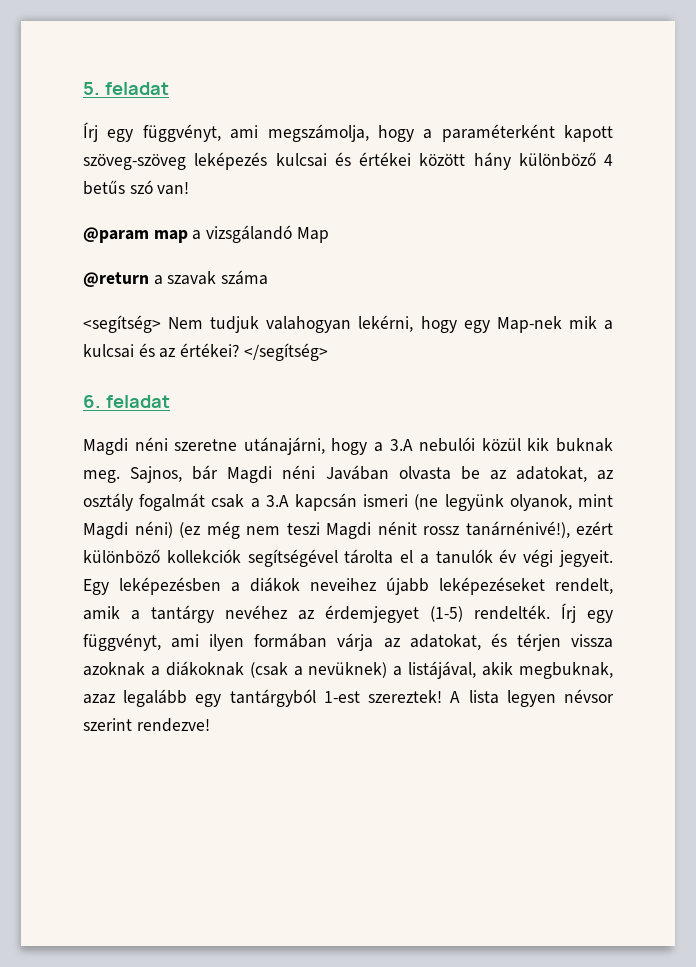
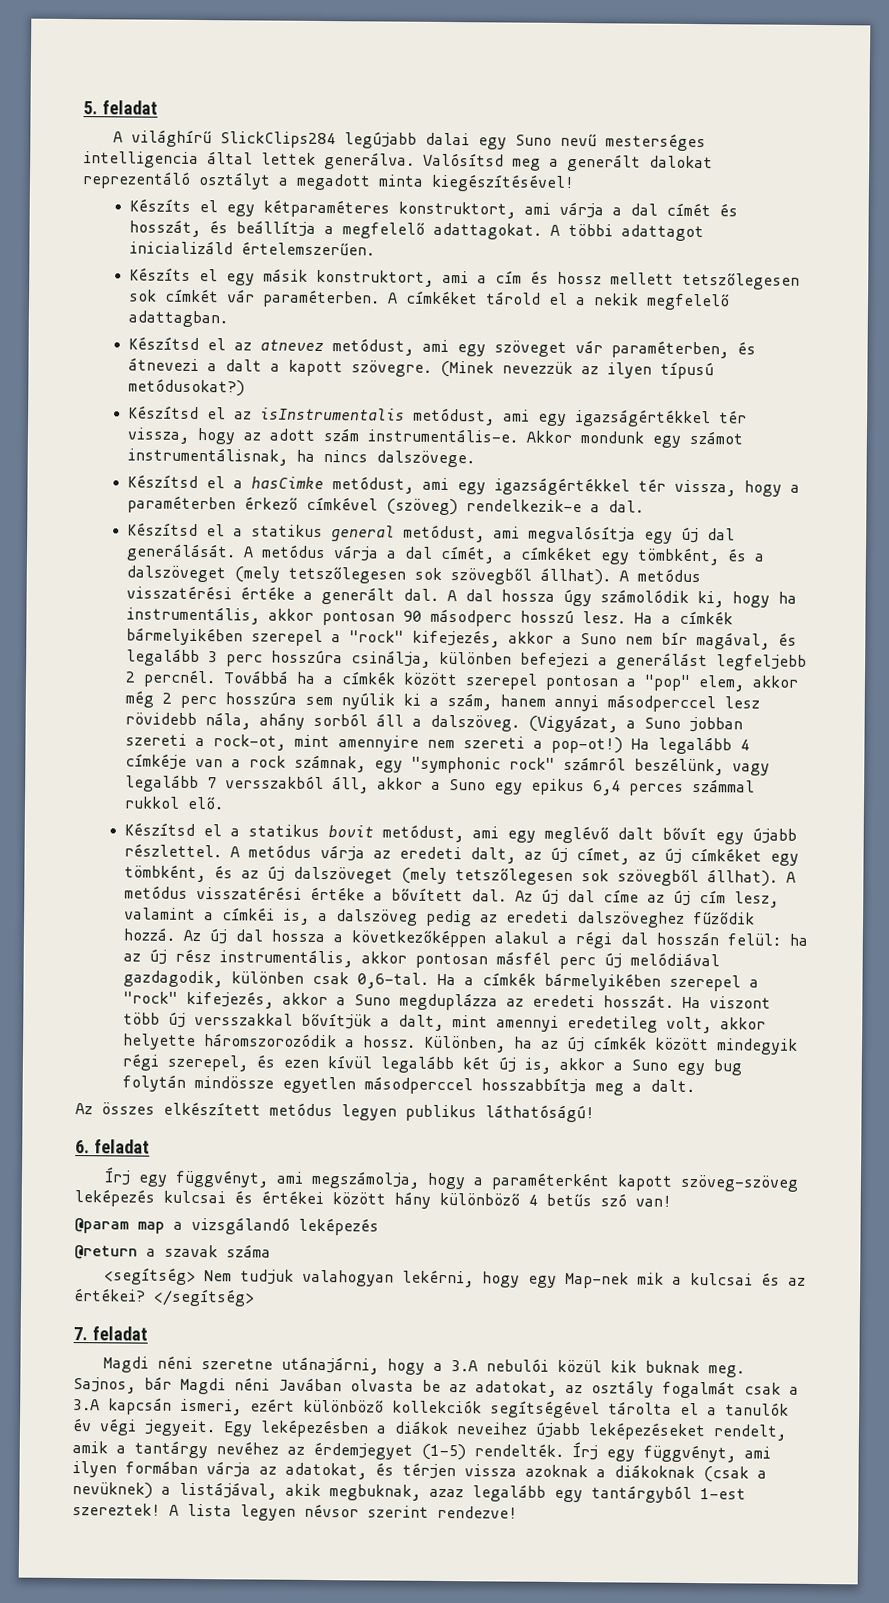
+ A világhírű SlickClips284 legújabb dalai egy Suno nevű mesterséges intelligencia által lettek generálva. Valósítsd meg a generált dalokat reprezentáló osztályt a megadott minta kiegészítésével!
+ Készíts el egy kétparaméteres konstruktort, ami várja a dal címét és hosszát, és beállítja a megfelelő adattagokat. A többi adattagot inicializáld értelemszerűen.
+ Készíts el egy másik konstruktort, ami a cím és hossz mellett tetszőlegesen sok címkét vár paraméterben. A címkéket tárold el a nekik megfelelő adattagban.
+ Készítsd el az atnevez metódust, ami egy szöveget vár paraméterben, és átnevezi a dalt a kapott szövegre. (Minek nevezzük az ilyen típusú metódusokat?)
+ Készítsd el az isInstrumentalis metódust, ami egy igazságértékkel tér vissza, hogy az adott szám instrumentális-e. Akkor mondunk egy számot instrumentálisnak, ha nincs dalszövege.
+ Készítsd el a hasCimke metódust, ami egy igazságértékkel tér vissza, hogy a paraméterben érkező címkével (szöveg) rendelkezik-e a dal.
+ Készítsd el a statikus general metódust, ami megvalósítja egy új dal generálását. A metódus várja a dal címét, a címkéket egy tömbként, és a dalszöveget (mely tetszőlegesen sok szövegből állhat). A metódus visszatérési értéke a generált dal. A dal hossza úgy számolódik ki, hogy ha instrumentális, akkor pontosan 90 másodperc hosszú lesz. Ha a címkék bármelyikében szerepel a "rock" kifejezés, akkor a Suno nem bír magával, és legalább 3 perc hosszúra csinálja, különben befejezi a generálást legfeljebb 2 percnél. Továbbá ha a címkék között szerepel pontosan a "pop" elem, akkor még 2 perc hosszúra sem nyúlik ki a szám, hanem annyi másodperccel lesz rövidebb nála, ahány sorból áll a dalszöveg. (Vigyázat, a Suno jobban szereti a rock-ot, mint amennyire nem szereti a pop-ot!) Ha legalább 4 címkéje van a rock számnak, egy "symphonic rock" számról beszélünk, vagy legalább 7 versszakból áll, akkor a Suno egy epikus 6,4 perces számmal rukkol elő.
+ Készítsd el a statikus bovit metódust, ami egy meglévő dalt bővít egy újabb részlettel. A metódus várja az eredeti dalt, az új címet, az új címkéket egy tömbként, és az új dalszöveget (mely tetszőlegesen sok szövegből állhat). A metódus visszatérési értéke a bővített dal. Az új dal címe az új cím lesz, valamint a címkéi is, a dalszöveg pedig az eredeti dalszöveghez fűződik hozzá. Az új dal hossza a következőképpen alakul a régi dal hosszán felül: ha az új rész instrumentális, akkor pontosan másfél perc új melódiával gazdagodik, különben csak 0,6-tal. Ha a címkék bármelyikében szerepel a "rock" kifejezés, akkor a Suno megduplázza az eredeti hosszát. Ha viszont több új versszakkal bővítjük a dalt, mint amennyi eredetileg volt, akkor helyette háromszorozódik a hossz. Különben, ha az új címkék között mindegyik régi szerepel, és ezen kívül legalább két új is, akkor a Suno egy bug folytán mindössze egyetlen másodperccel hosszabbítja meg a dalt.
+ Az összes elkészített metódus legyen publikus láthatóságú!
+ 6. feladat
- @param map a vizsgálandó Map
+ @param map a vizsgálandó leképezés
- 6. feladat
+ 7. feladat
- Sajnos, bár Magdi néni Javában olvasta be az adatokat, az osztály fogalmát csak a 3.A kapcsán ismeri (ne legyünk olyanok, mint Magdi néni) (ez még nem teszi Magdi nénit rossz tanárnénivé!), ezért különböző kollekciók segítségével tárolta el a tanulók év végi jegyeit.
+ Sajnos, bár Magdi néni Javában olvasta be az adatokat, az osztály fogalmát csak a 3.A kapcsán ismeri, ezért különböző kollekciók segítségével tárolta el a tanulók év végi jegyeit.

